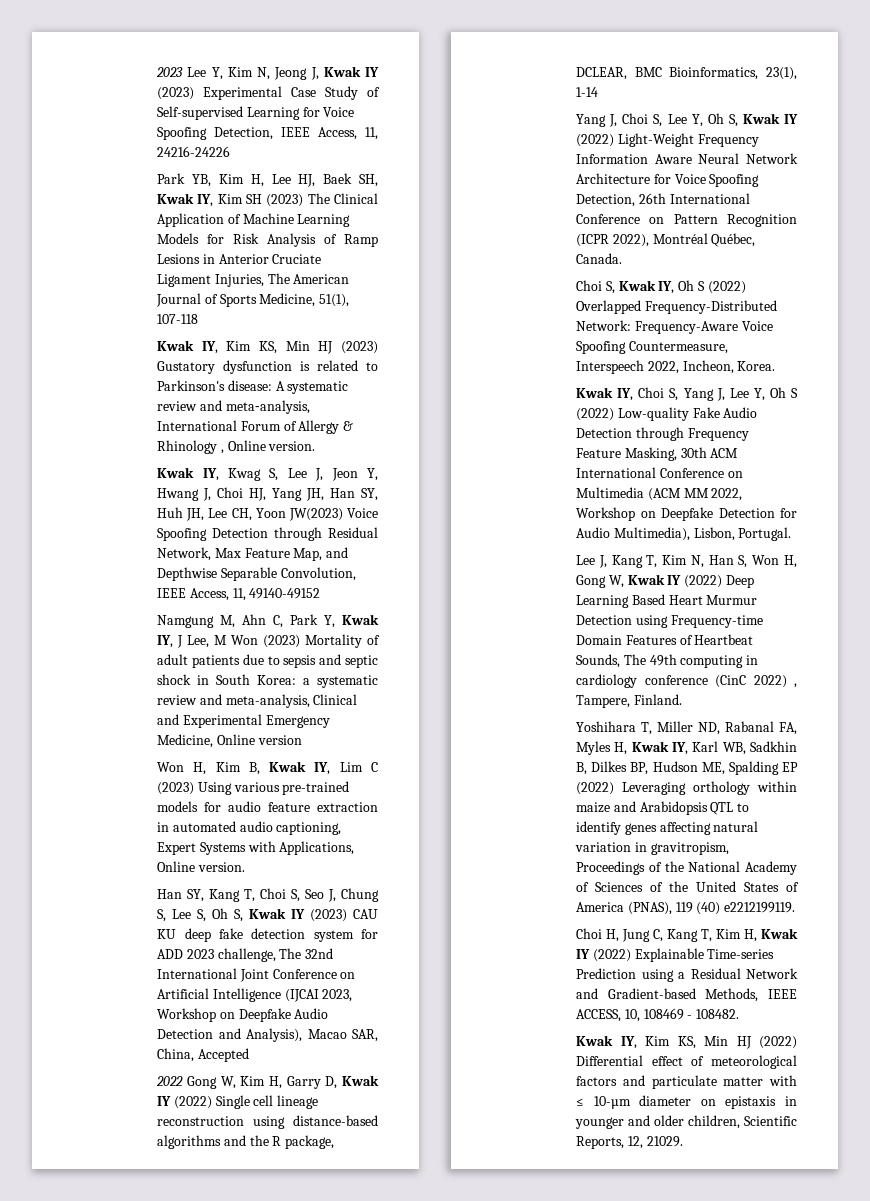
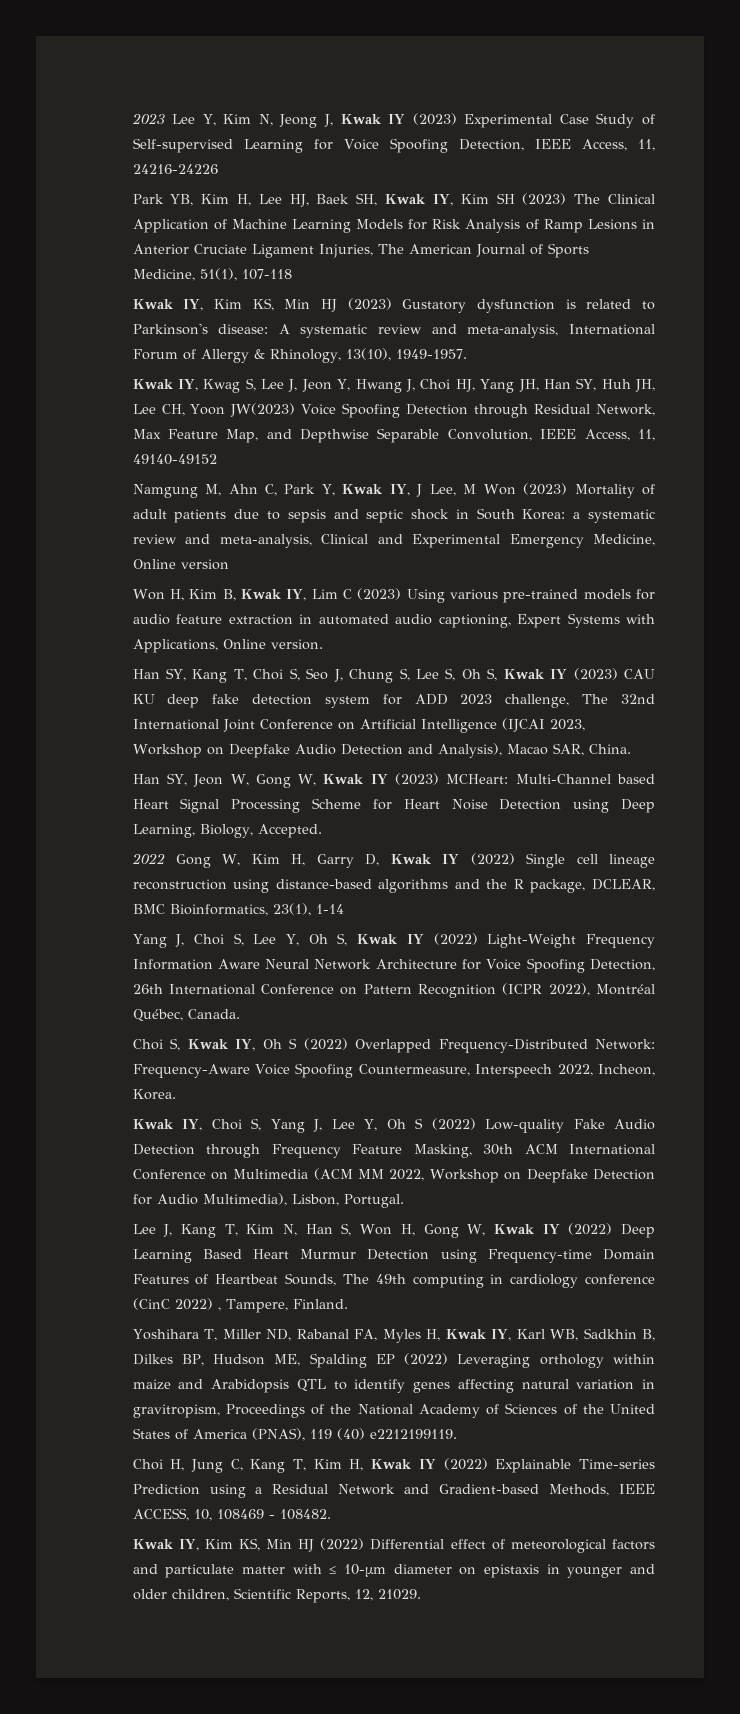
- Kwak IY, Kim KS, Min HJ (2023) Gustatory dysfunction is related to Parkinson's disease: A systematic review and meta‐analysis, International Forum of Allergy & Rhinology , Online version.
+ Kwak IY, Kim KS, Min HJ (2023) Gustatory dysfunction is related to Parkinson's disease: A systematic review and meta‐analysis, International Forum of Allergy & Rhinology, 13(10), 1949-1957.
- Han SY, Kang T, Choi S, Seo J, Chung S, Lee S, Oh S, Kwak IY (2023) CAU KU deep fake detection system for ADD 2023 challenge, The 32nd International Joint Conference on Artificial Intelligence (IJCAI 2023, Workshop on Deepfake Audio Detection and Analysis), Macao SAR, China, Accepted
+ Han SY, Kang T, Choi S, Seo J, Chung S, Lee S, Oh S, Kwak IY (2023) CAU KU deep fake detection system for ADD 2023 challenge, The 32nd International Joint Conference on Artificial Intelligence (IJCAI 2023, Workshop on Deepfake Audio Detection and Analysis), Macao SAR, China.
+ Han SY, Jeon W, Gong W, Kwak IY (2023) MCHeart: Multi-Channel based Heart Signal Processing Scheme for Heart Noise Detection using Deep Learning, Biology, Accepted.

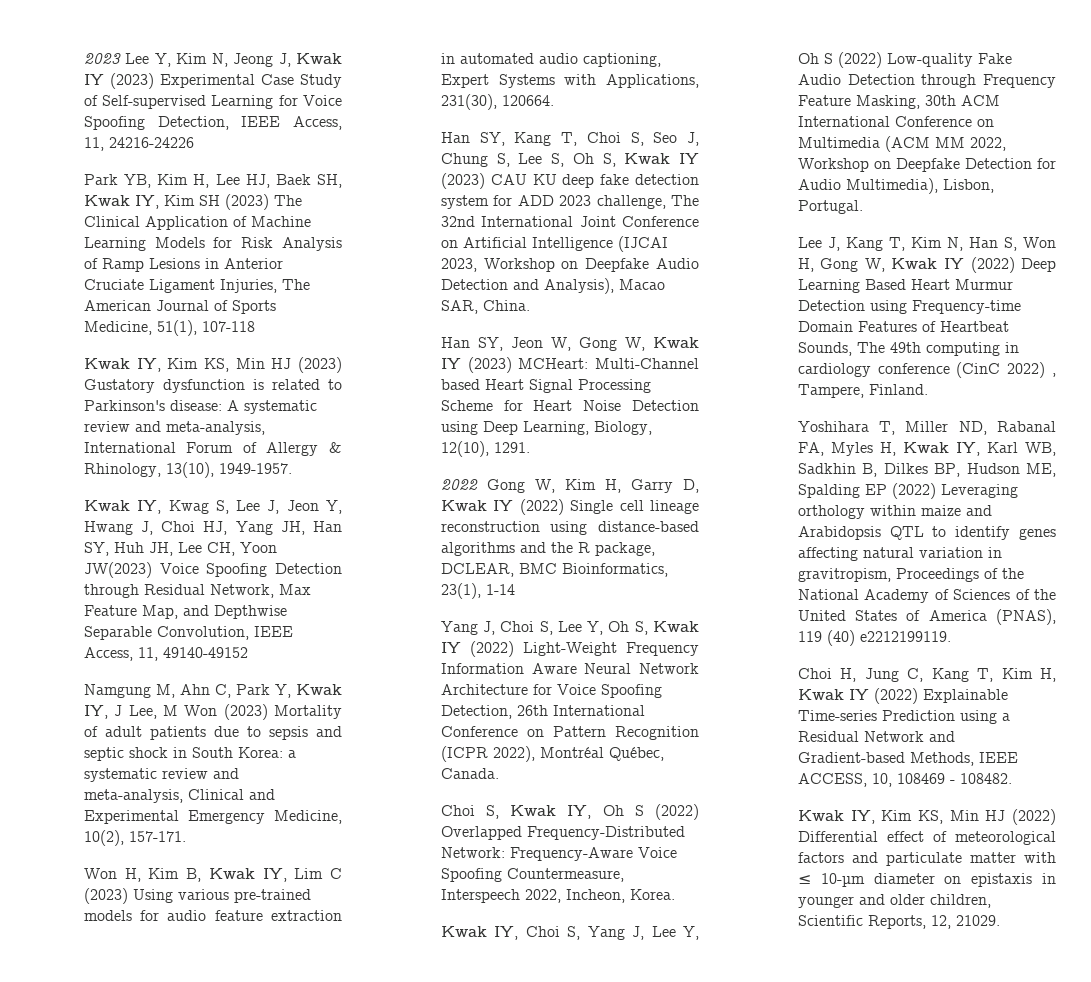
- Namgung M, Ahn C, Park Y, Kwak IY, J Lee, M Won (2023) Mortality of adult patients due to sepsis and septic shock in South Korea: a systematic review and meta-analysis, Clinical and Experimental Emergency Medicine, Online version
+ Namgung M, Ahn C, Park Y, Kwak IY, J Lee, M Won (2023) Mortality of adult patients due to sepsis and septic shock in South Korea: a systematic review and meta-analysis, Clinical and Experimental Emergency Medicine, 10(2), 157-171.
- Won H, Kim B, Kwak IY, Lim C (2023) Using various pre-trained models for audio feature extraction in automated audio captioning, Expert Systems with Applications, Online version.
+ Won H, Kim B, Kwak IY, Lim C (2023) Using various pre-trained models for audio feature extraction in automated audio captioning, Expert Systems with Applications, 231(30), 120664.
- Han SY, Jeon W, Gong W, Kwak IY (2023) MCHeart: Multi-Channel based Heart Signal Processing Scheme for Heart Noise Detection using Deep Learning, Biology, Accepted.
+ Han SY, Jeon W, Gong W, Kwak IY (2023) MCHeart: Multi-Channel based Heart Signal Processing Scheme for Heart Noise Detection using Deep Learning, Biology, 12(10), 1291.

